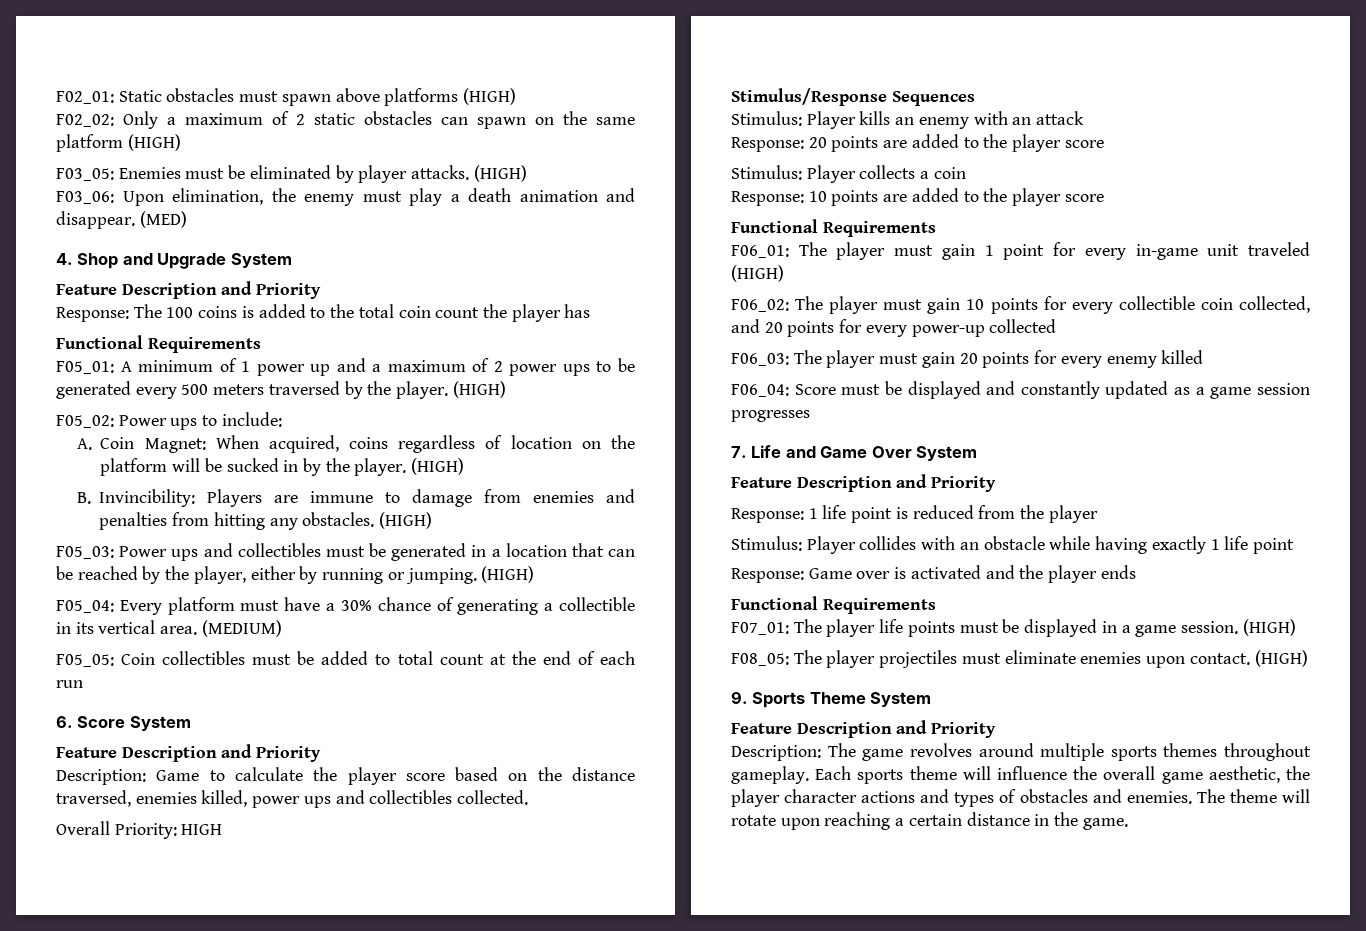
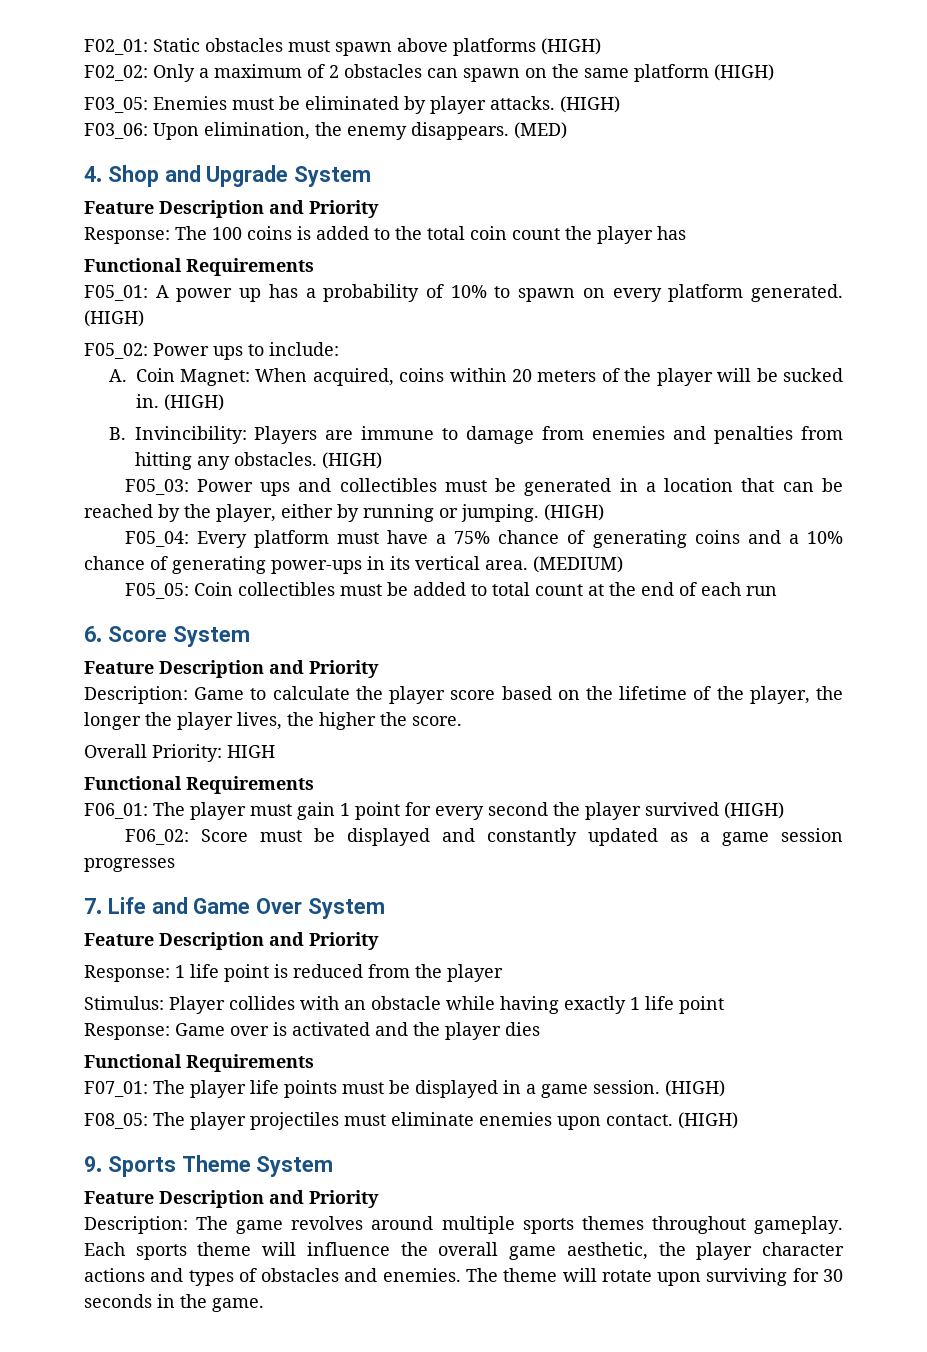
- F02_02: Only a maximum of 2 static obstacles can spawn on the same platform (HIGH)
+ F02_02: Only a maximum of 2 obstacles can spawn on the same platform (HIGH)
- F03_06: Upon elimination, the enemy must play a death animation and disappear.
+ F03_06: Upon elimination, the enemy disappears.
- F05_01: A minimum of 1 power up and a maximum of 2 power ups to be generated every 500 meters traversed by the player.
+ F05_01: A power up has a probability of 10% to spawn on every platform generated.
- A. Coin Magnet: When acquired, coins regardless of location on the platform will be sucked in by the player.
+ A. Coin Magnet: When acquired, coins within 20 meters of the player will be sucked in.
- F05_04: Every platform must have a 30% chance of generating a collectible in its vertical area.
+ F05_04: Every platform must have a 75% chance of generating coins and a 10% chance of generating power-ups in its vertical area.
- Description: Game to calculate the player score based on the distance traversed, enemies killed, power ups and collectibles collected.
+ Description: Game to calculate the player score based on the lifetime of the player, the longer the player lives, the higher the score.
  Overall Priority: HIGH
- Stimulus/Response Sequences
- Stimulus: Player kills an enemy with an attack
- Response: 20 points are added to the player score
- Stimulus: Player collects a coin
- Response: 10 points are added to the player score
- F06_01: The player must gain 1 point for every in-game unit traveled (HIGH)
- F06_02: The player must gain 10 points for every collectible coin collected, and 20 points for every power-up collected
- F06_03: The player must gain 20 points for every enemy killed
- F06_04: Score must be displayed and constantly updated as a game session progresses
+ F06_01: The player must gain 1 point for every second the player survived (HIGH)
+ F06_02: Score must be displayed and constantly updated as a game session progresses
- Response: Game over is activated and the player ends
+ Response: Game over is activated and the player dies
- The theme will rotate upon reaching a certain distance in the game.
+ The theme will rotate upon surviving for 30 seconds in the game.

